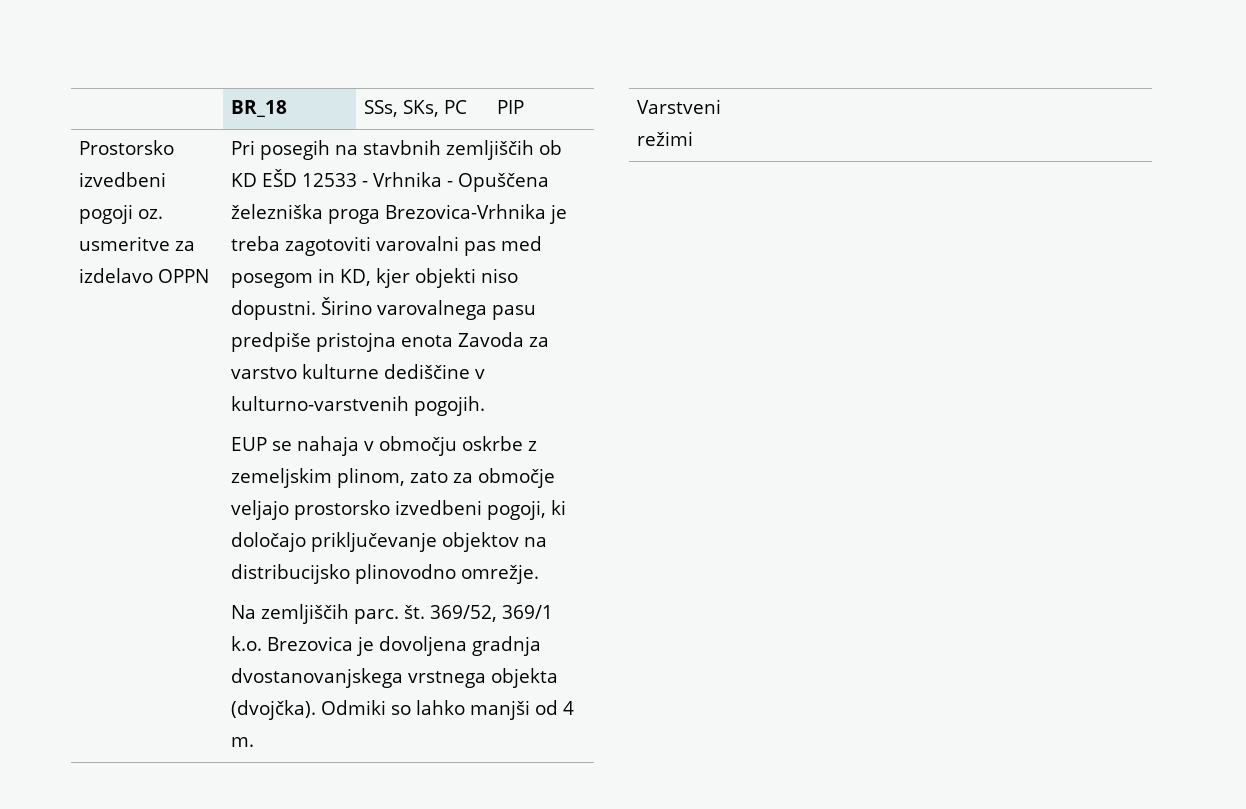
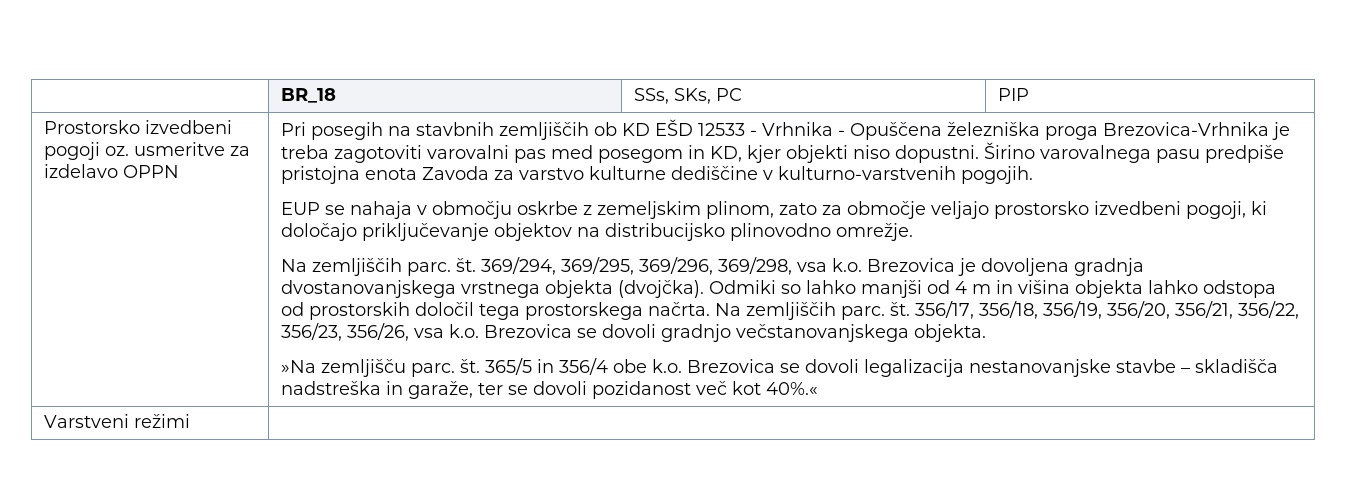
- 369/52, 369/1 k.o. Brezovica je dovoljena gradnja dvostanovanjskega vrstnega objekta (dvojčka).
+ 369/294, 369/295, 369/296, 369/298, vsa k.o. Brezovica je dovoljena gradnja dvostanovanjskega vrstnega objekta (dvojčka).
- Odmiki so lahko manjši od 4 m.
+ Odmiki so lahko manjši od 4 m in višina objekta lahko odstopa od prostorskih določil tega prostorskega načrta. Na zemljiščih parc. št. 356/17, 356/18, 356/19, 356/20, 356/21, 356/22, 356/23, 356/26, vsa k.o. Brezovica se dovoli gradnjo večstanovanjskega objekta.
+ »Na zemljišču parc. št. 365/5 in 356/4 obe k.o. Brezovica se dovoli legalizacija nestanovanjske stavbe – skladišča nadstreška in garaže, ter se dovoli pozidanost več kot 40%.«

